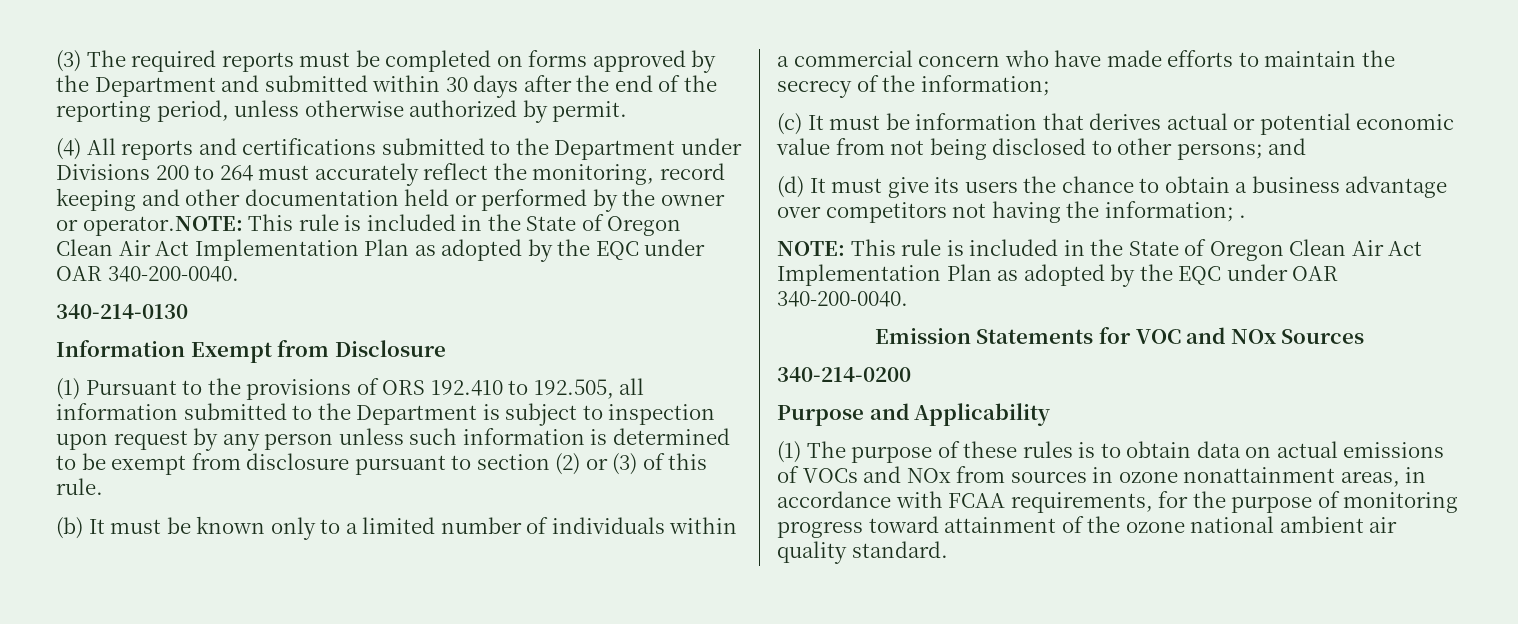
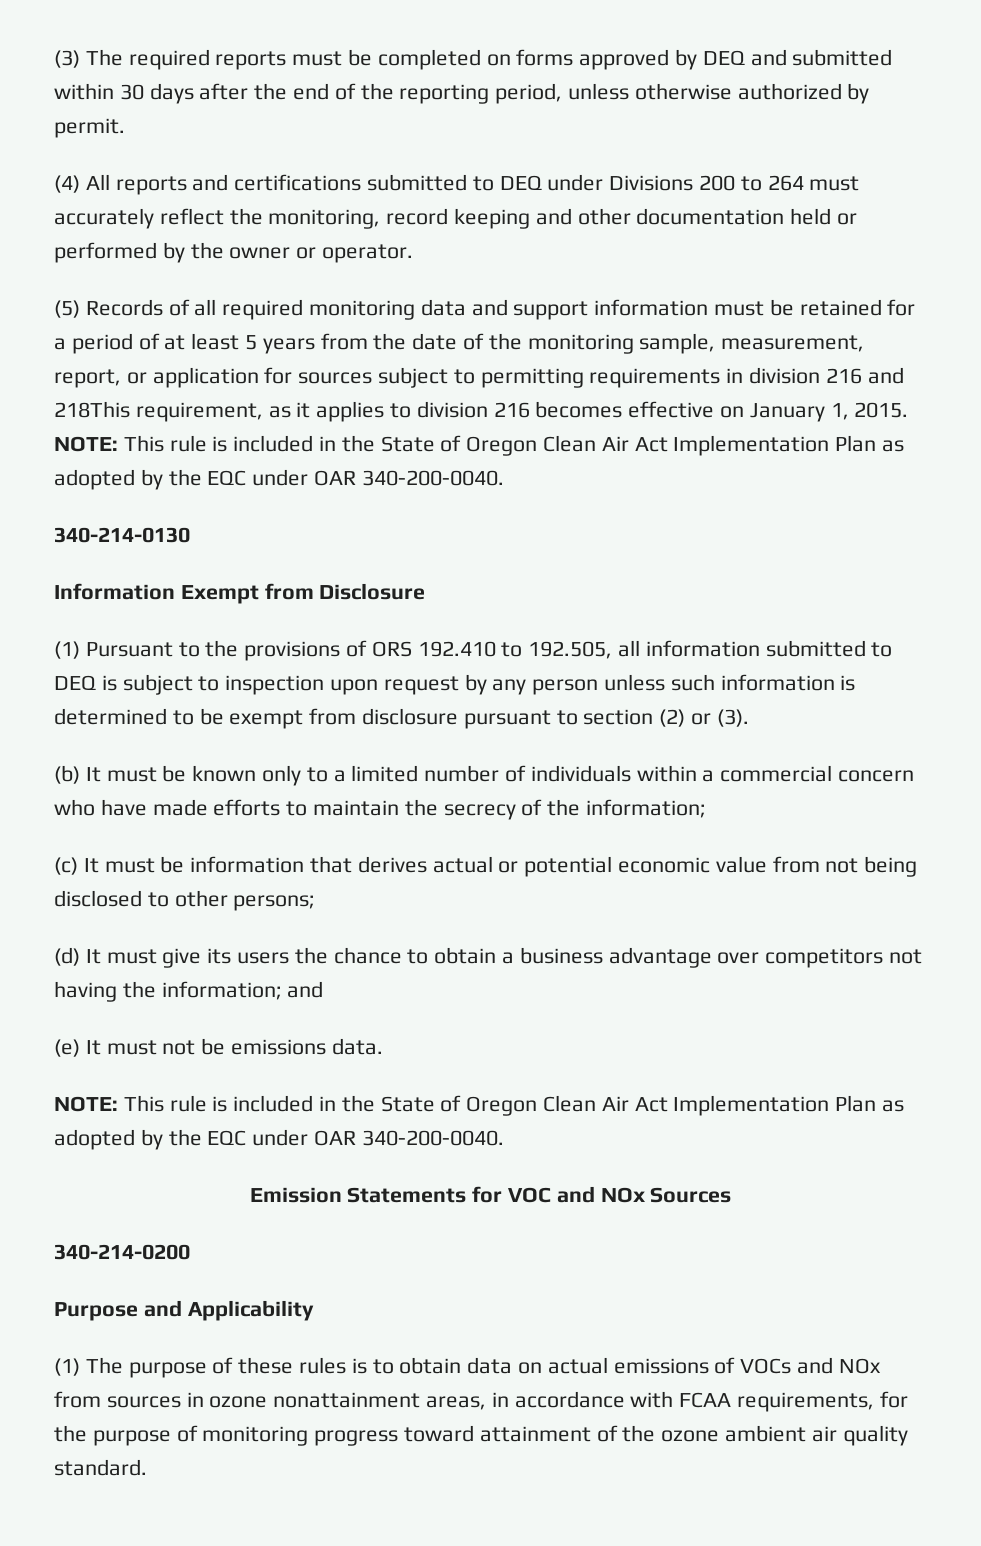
- (3) The required reports must be completed on forms approved by the Department and submitted within 30 days after the end of the reporting period, unless otherwise authorized by permit.
+ (3) The required reports must be completed on forms approved by DEQ and submitted within 30 days after the end of the reporting period, unless otherwise authorized by permit.
- (4) All reports and certifications submitted to the Department under Divisions 200 to 264 must accurately reflect the monitoring, record keeping and other documentation held or performed by the owner or operator.NOTE: This rule is included in the State of Oregon Clean Air Act Implementation Plan as adopted by the EQC under OAR 340-200-0040.
+ (4) All reports and certifications submitted to DEQ under Divisions 200 to 264 must accurately reflect the monitoring, record keeping and other documentation held or performed by the owner or operator.
+ (5) Records of all required monitoring data and support information must be retained for a period of at least 5 years from the date of the monitoring sample, measurement, report, or application for sources subject to permitting requirements in division 216 and 218This requirement, as it applies to division 216 becomes effective on January 1, 2015. NOTE: This rule is included in the State of Oregon Clean Air Act Implementation Plan as adopted by the EQC under OAR 340-200-0040.
- (1) Pursuant to the provisions of ORS 192.410 to 192.505, all information submitted to the Department is subject to inspection upon request by any person unless such information is determined to be exempt from disclosure pursuant to section (2) or (3) of this rule.
+ (1) Pursuant to the provisions of ORS 192.410 to 192.505, all information submitted to DEQ is subject to inspection upon request by any person unless such information is determined to be exempt from disclosure pursuant to section (2) or (3).
- (c) It must be information that derives actual or potential economic value from not being disclosed to other persons; and
+ (c) It must be information that derives actual or potential economic value from not being disclosed to other persons;
- (d) It must give its users the chance to obtain a business advantage over competitors not having the information; .
+ (d) It must give its users the chance to obtain a business advantage over competitors not having the information; and
+ (e) It must not be emissions data.
- (1) The purpose of these rules is to obtain data on actual emissions of VOCs and NOx from sources in ozone nonattainment areas, in accordance with FCAA requirements, for the purpose of monitoring progress toward attainment of the ozone national ambient air quality standard.
+ (1) The purpose of these rules is to obtain data on actual emissions of VOCs and NOx from sources in ozone nonattainment areas, in accordance with FCAA requirements, for the purpose of monitoring progress toward attainment of the ozone ambient air quality standard.

